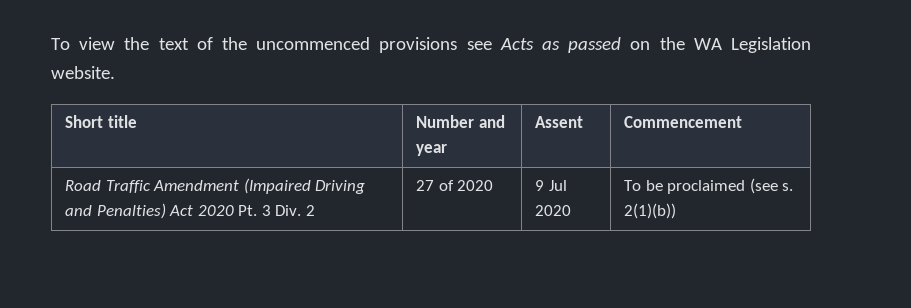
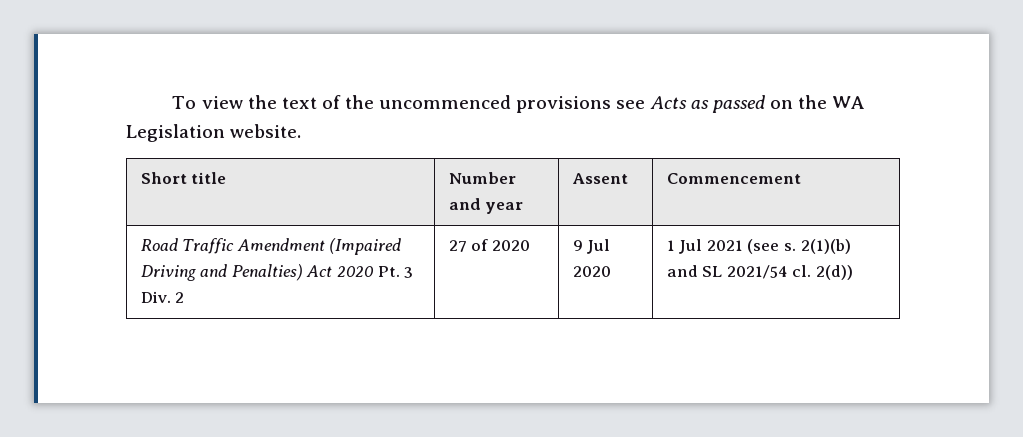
- Road Traffic Amendment (Impaired Driving and Penalties) Act 2020 Pt. 3 Div. 2 | 27 of 2020 | 9 Jul 2020 | To be proclaimed (see s. 2(1)(b))
+ Road Traffic Amendment (Impaired Driving and Penalties) Act 2020 Pt. 3 Div. 2 | 27 of 2020 | 9 Jul 2020 | 1 Jul 2021 (see s. 2(1)(b) and SL 2021/54 cl. 2(d))

